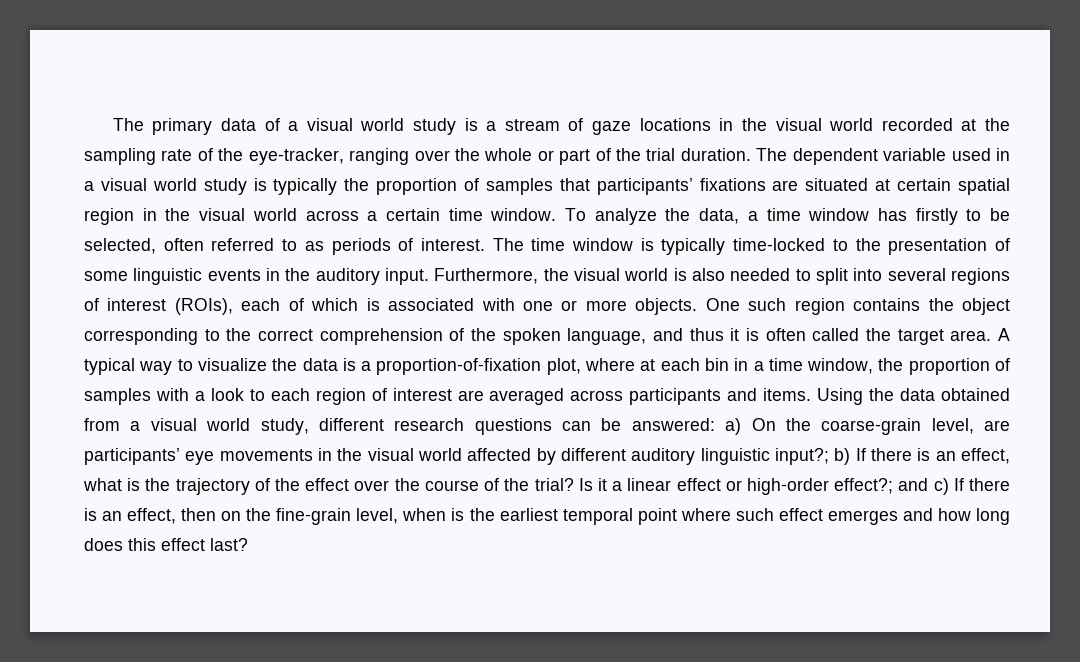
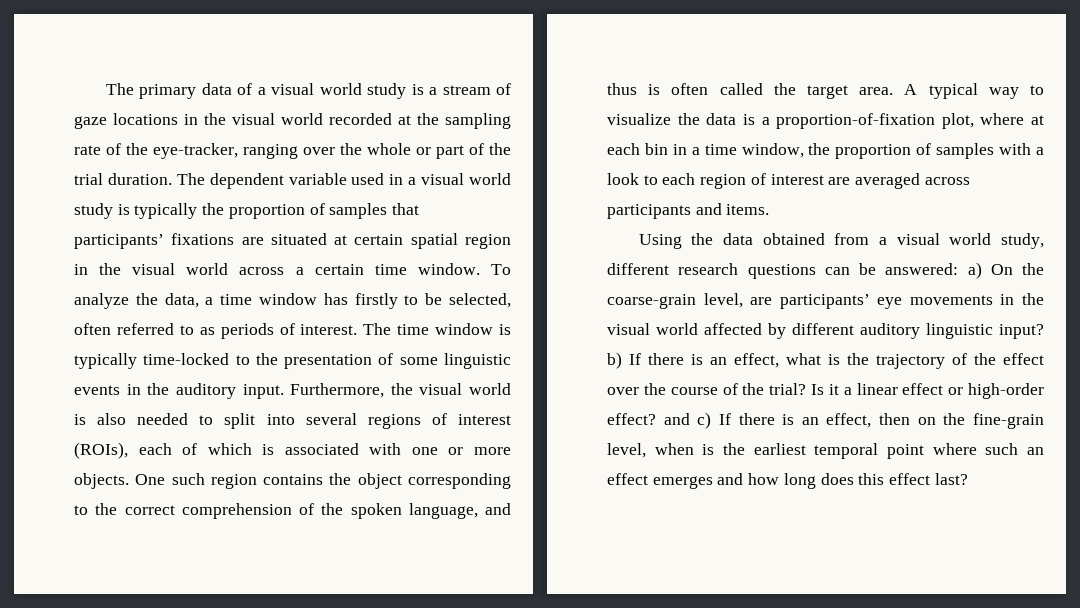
- One such region contains the object corresponding to the correct comprehension of the spoken language, and thus it is often called the target area.
+ One such region contains the object corresponding to the correct comprehension of the spoken language, and thus is often called the target area.
- A typical way to visualize the data is a proportion-of-fixation plot, where at each bin in a time window, the proportion of samples with a look to each region of interest are averaged across participants and items. Using the data obtained from a visual world study, different research questions can be answered:
+ A typical way to visualize the data is a proportion-of-fixation plot, where at each bin in a time window, the proportion of samples with a look to each region of interest are averaged across participants and items.
+ Using the data obtained from a visual world study, different research questions can be answered:
- a) On the coarse-grain level, are participants’ eye movements in the visual world affected by different auditory linguistic input?; b) If there is an effect, what is the trajectory of the effect over the course of the trial?
+ a) On the coarse-grain level, are participants’ eye movements in the visual world affected by different auditory linguistic input? b) If there is an effect, what is the trajectory of the effect over the course of the trial?
- Is it a linear effect or high-order effect?; and c) If there is an effect, then on the fine-grain level, when is the earliest temporal point where such effect emerges and how long does this effect last?
+ Is it a linear effect or high-order effect? and c) If there is an effect, then on the fine-grain level, when is the earliest temporal point where such an effect emerges and how long does this effect last?

